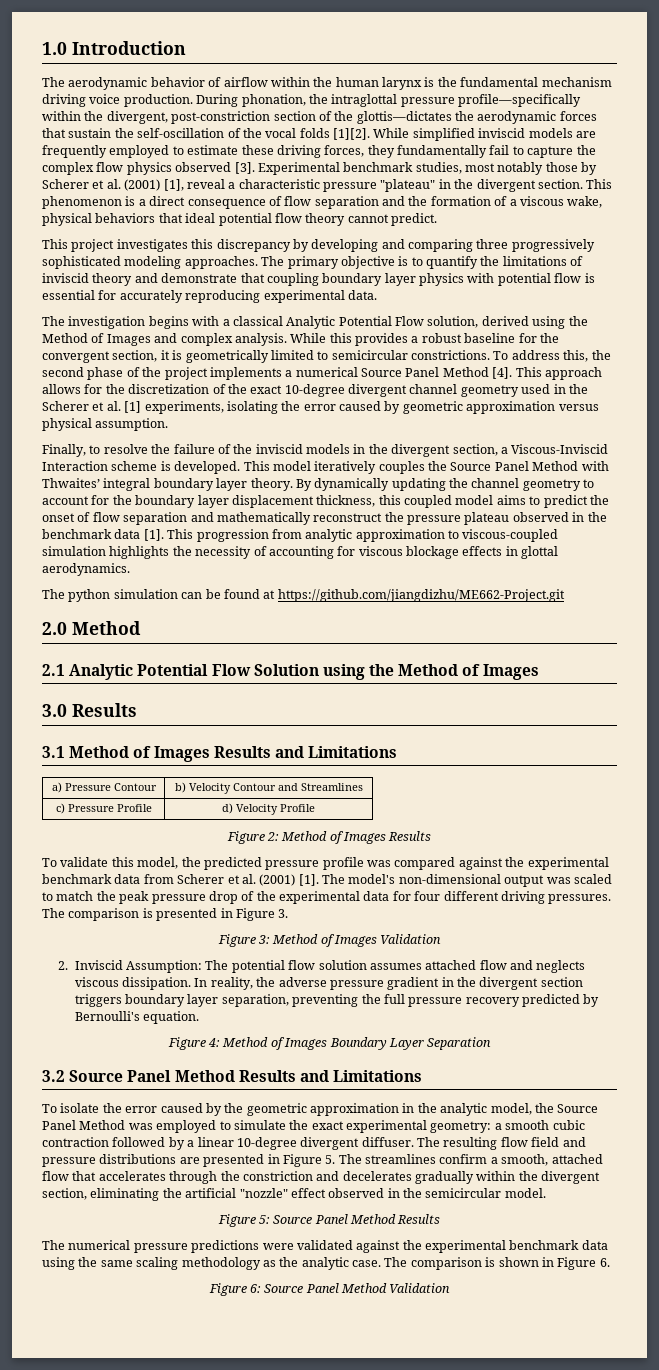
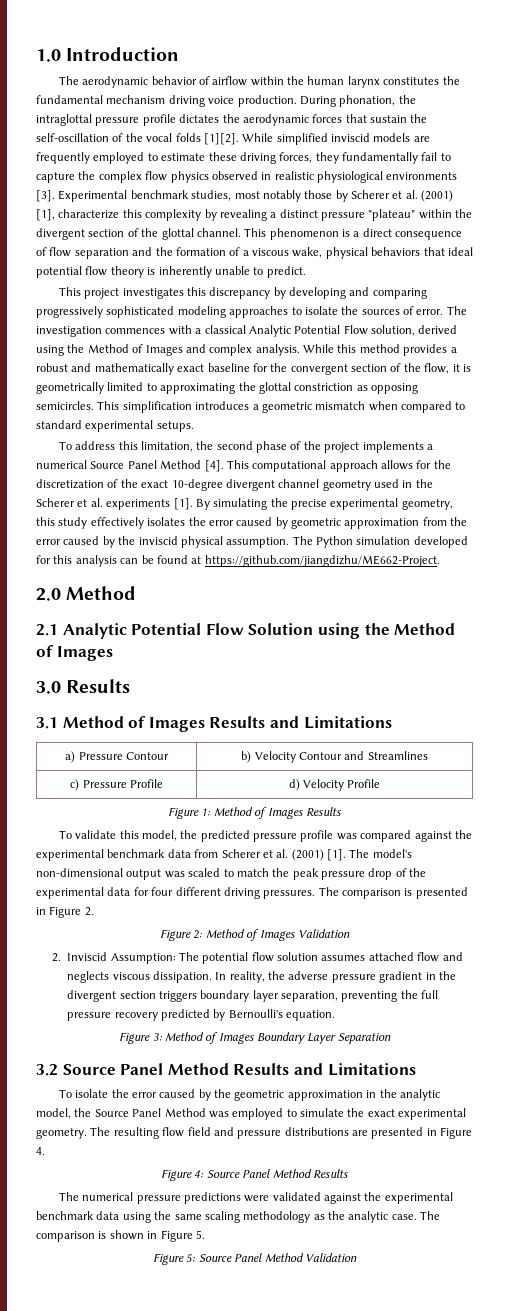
- The aerodynamic behavior of airflow within the human larynx is the fundamental mechanism driving voice production.
+ The aerodynamic behavior of airflow within the human larynx constitutes the fundamental mechanism driving voice production.
- During phonation, the intraglottal pressure profile—specifically within the divergent, post-constriction section of the glottis—dictates the aerodynamic forces that sustain the self-oscillation of the vocal folds [1][2].
+ During phonation, the intraglottal pressure profile dictates the aerodynamic forces that sustain the self-oscillation of the vocal folds [1][2].
- While simplified inviscid models are frequently employed to estimate these driving forces, they fundamentally fail to capture the complex flow physics observed [3].
+ While simplified inviscid models are frequently employed to estimate these driving forces, they fundamentally fail to capture the complex flow physics observed in realistic physiological environments [3].
- Experimental benchmark studies, most notably those by Scherer et al. (2001) [1], reveal a characteristic pressure "plateau" in the divergent section.
+ Experimental benchmark studies, most notably those by Scherer et al. (2001) [1], characterize this complexity by revealing a distinct pressure "plateau" within the divergent section of the glottal channel.
- This phenomenon is a direct consequence of flow separation and the formation of a viscous wake, physical behaviors that ideal potential flow theory cannot predict.
+ This phenomenon is a direct consequence of flow separation and the formation of a viscous wake, physical behaviors that ideal potential flow theory is inherently unable to predict.
- This project investigates this discrepancy by developing and comparing three progressively sophisticated modeling approaches. The primary objective is to quantify the limitations of inviscid theory and demonstrate that coupling boundary layer physics with potential flow is essential for accurately reproducing experimental data.
- The investigation begins with a classical Analytic Potential Flow solution, derived using the Method of Images and complex analysis.
+ This project investigates this discrepancy by developing and comparing progressively sophisticated modeling approaches to isolate the sources of error. The investigation commences with a classical Analytic Potential Flow solution, derived using the Method of Images and complex analysis.
- While this provides a robust baseline for the convergent section, it is geometrically limited to semicircular constrictions. To address this, the second phase of the project implements a numerical Source Panel Method [4].
+ While this method provides a robust and mathematically exact baseline for the convergent section of the flow, it is geometrically limited to approximating the glottal constriction as opposing semicircles. This simplification introduces a geometric mismatch when compared to standard experimental setups.
+ To address this limitation, the second phase of the project implements a numerical Source Panel Method [4].
- This approach allows for the discretization of the exact 10-degree divergent channel geometry used in the Scherer et al. [1] experiments, isolating the error caused by geometric approximation versus physical assumption.
- Finally, to resolve the failure of the inviscid models in the divergent section, a Viscous-Inviscid Interaction scheme is developed. This model iteratively couples the Source Panel Method with Thwaites’ integral boundary layer theory. By dynamically updating the channel geometry to account for the boundary layer displacement thickness, this coupled model aims to predict the onset of flow separation and mathematically reconstruct the pressure plateau observed in the benchmark data [1]. This progression from analytic approximation to viscous-coupled simulation highlights the necessity of accounting for viscous blockage effects in glottal aerodynamics.
- The python simulation can be found at https://github.com/jiangdizhu/ME662-Project.git
+ This computational approach allows for the discretization of the exact 10-degree divergent channel geometry used in the Scherer et al. experiments [1]. By simulating the precise experimental geometry, this study effectively isolates the error caused by geometric approximation from the error caused by the inviscid physical assumption. The Python simulation developed for this analysis can be found at https://github.com/jiangdizhu/ME662-Project.
- Figure 2: Method of Images Results
+ Figure 1: Method of Images Results
- The comparison is presented in Figure 3.
- Figure 3: Method of Images Validation
+ The comparison is presented in Figure 2.
+ Figure 2: Method of Images Validation
- Figure 4: Method of Images Boundary Layer Separation
+ Figure 3: Method of Images Boundary Layer Separation
- To isolate the error caused by the geometric approximation in the analytic model, the Source Panel Method was employed to simulate the exact experimental geometry: a smooth cubic contraction followed by a linear 10-degree divergent diffuser.
+ To isolate the error caused by the geometric approximation in the analytic model, the Source Panel Method was employed to simulate the exact experimental geometry.
- The resulting flow field and pressure distributions are presented in Figure 5. The streamlines confirm a smooth, attached flow that accelerates through the constriction and decelerates gradually within the divergent section, eliminating the artificial "nozzle" effect observed in the semicircular model.
- Figure 5: Source Panel Method Results
+ The resulting flow field and pressure distributions are presented in Figure 4.
+ Figure 4: Source Panel Method Results
- The comparison is shown in Figure 6.
- Figure 6: Source Panel Method Validation
+ The comparison is shown in Figure 5.
+ Figure 5: Source Panel Method Validation

